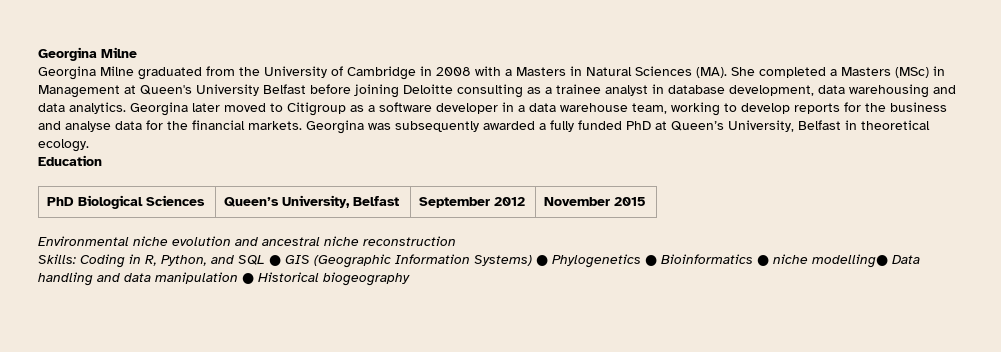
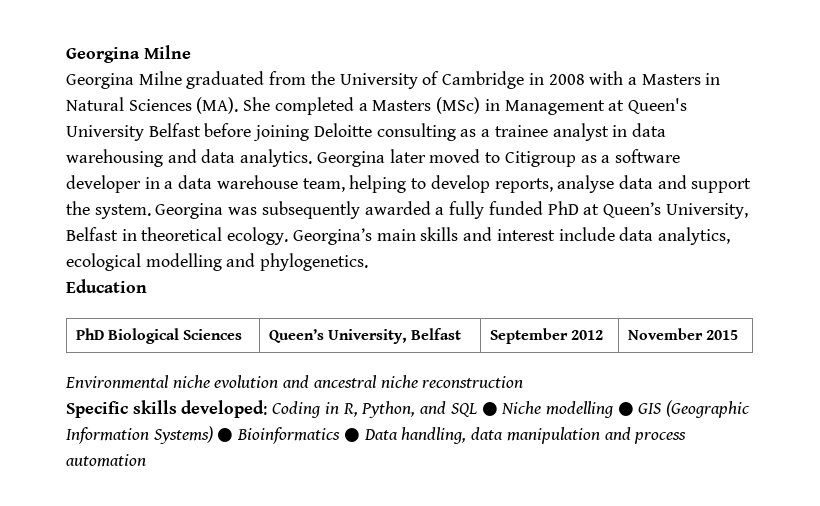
- Georgina Milne graduated from the University of Cambridge in 2008 with a Masters in Natural Sciences (MA). She completed a Masters (MSc) in Management at Queen's University Belfast before joining Deloitte consulting as a trainee analyst in database development, data warehousing and data analytics.
+ Georgina Milne graduated from the University of Cambridge in 2008 with a Masters in Natural Sciences (MA). She completed a Masters (MSc) in Management at Queen's University Belfast before joining Deloitte consulting as a trainee analyst in data warehousing and data analytics.
- Georgina later moved to Citigroup as a software developer in a data warehouse team, working to develop reports for the business and analyse data for the financial markets.
+ Georgina later moved to Citigroup as a software developer in a data warehouse team, helping to develop reports, analyse data and support the system.
+ Georgina’s main skills and interest include data analytics, ecological modelling and phylogenetics.
- Skills: Coding in R, Python, and SQL ● GIS (Geographic Information Systems) ● Phylogenetics ● Bioinformatics ● niche modelling● Data handling and data manipulation ● Historical biogeography
+ Specific skills developed: Coding in R, Python, and SQL ● Niche modelling ● GIS (Geographic Information Systems) ● Bioinformatics ● Data handling, data manipulation and process automation

